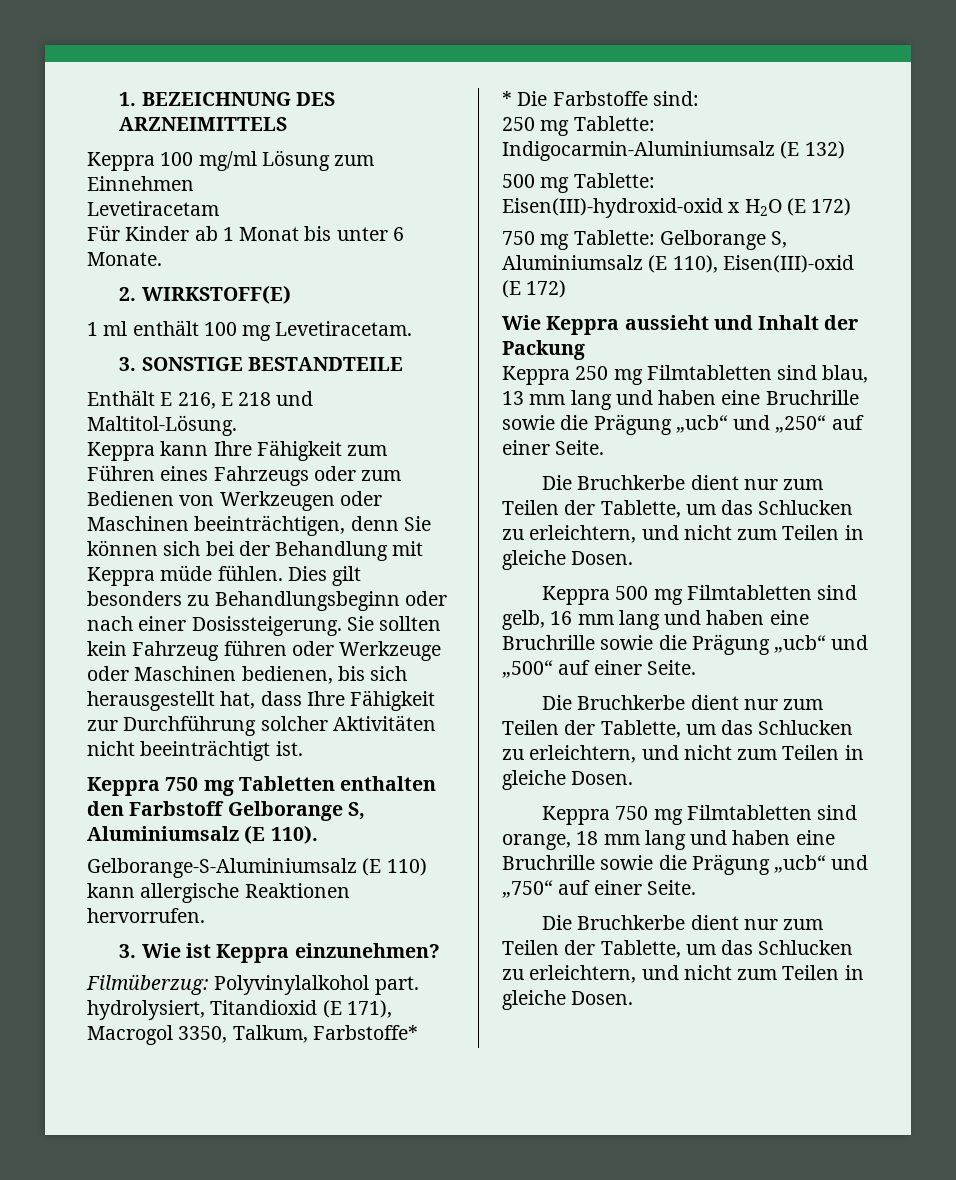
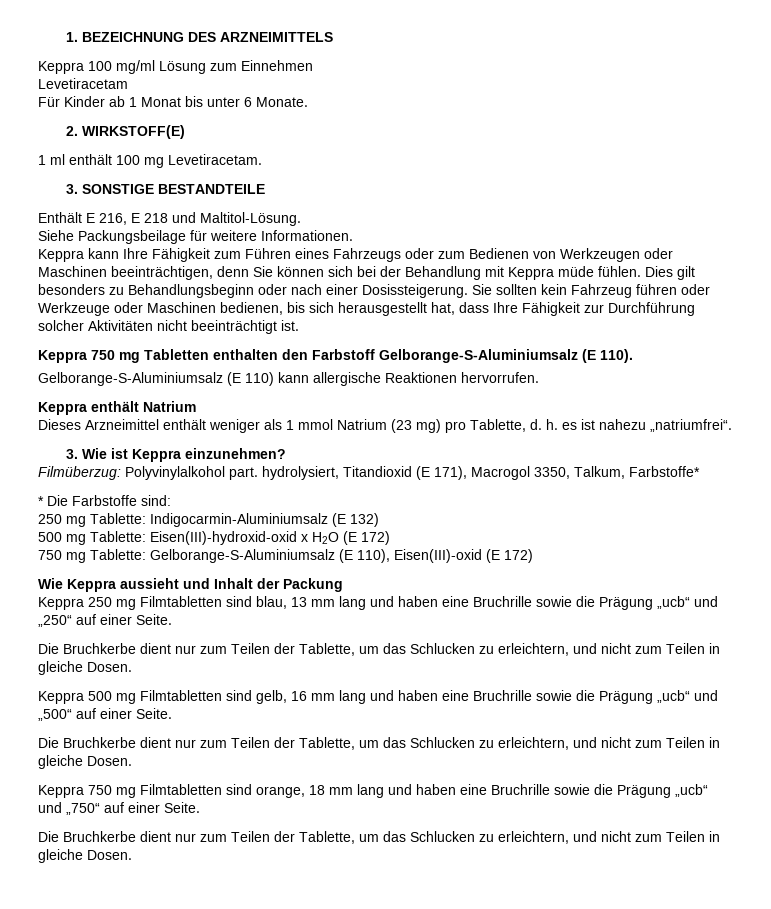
+ Siehe Packungsbeilage für weitere Informationen.
- Keppra 750 mg Tabletten enthalten den Farbstoff Gelborange S, Aluminiumsalz (E 110).
+ Keppra 750 mg Tabletten enthalten den Farbstoff Gelborange-S-Aluminiumsalz (E 110).
+ Keppra enthält Natrium
+ Dieses Arzneimittel enthält weniger als 1 mmol Natrium (23 mg) pro Tablette, d. h. es ist nahezu „natriumfrei“.
- 750 mg Tablette: Gelborange S, Aluminiumsalz (E 110), Eisen(III)-oxid (E 172)
+ 750 mg Tablette: Gelborange-S-Aluminiumsalz (E 110), Eisen(III)-oxid (E 172)

